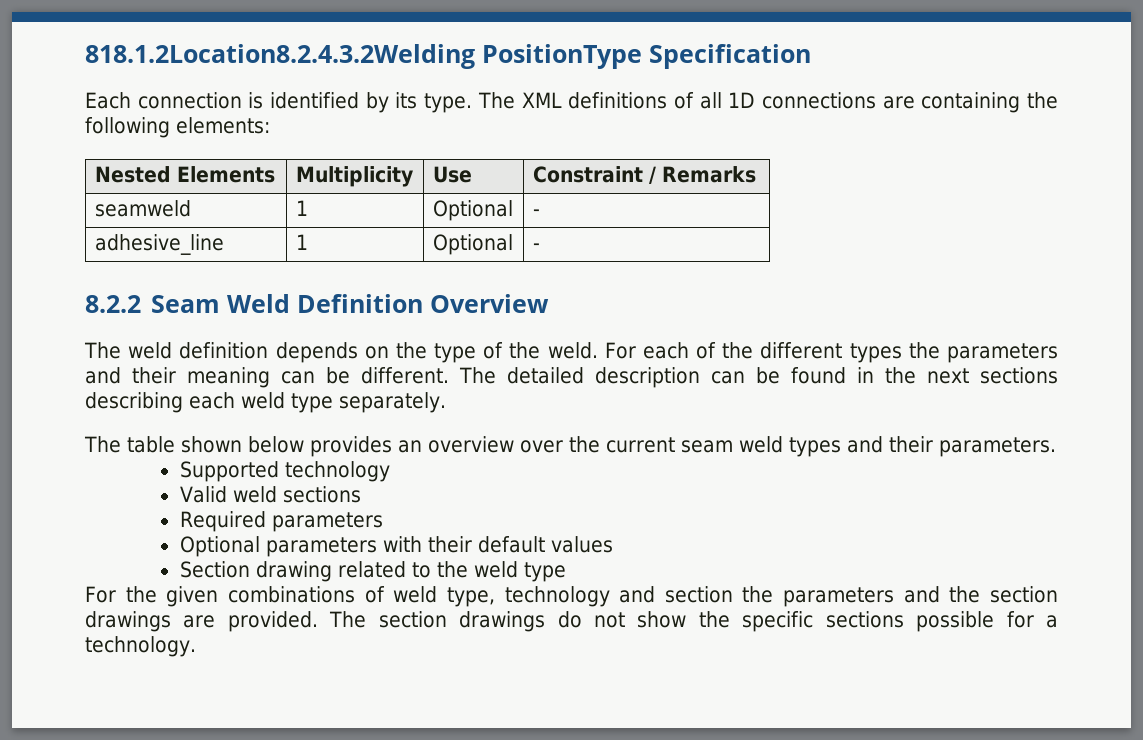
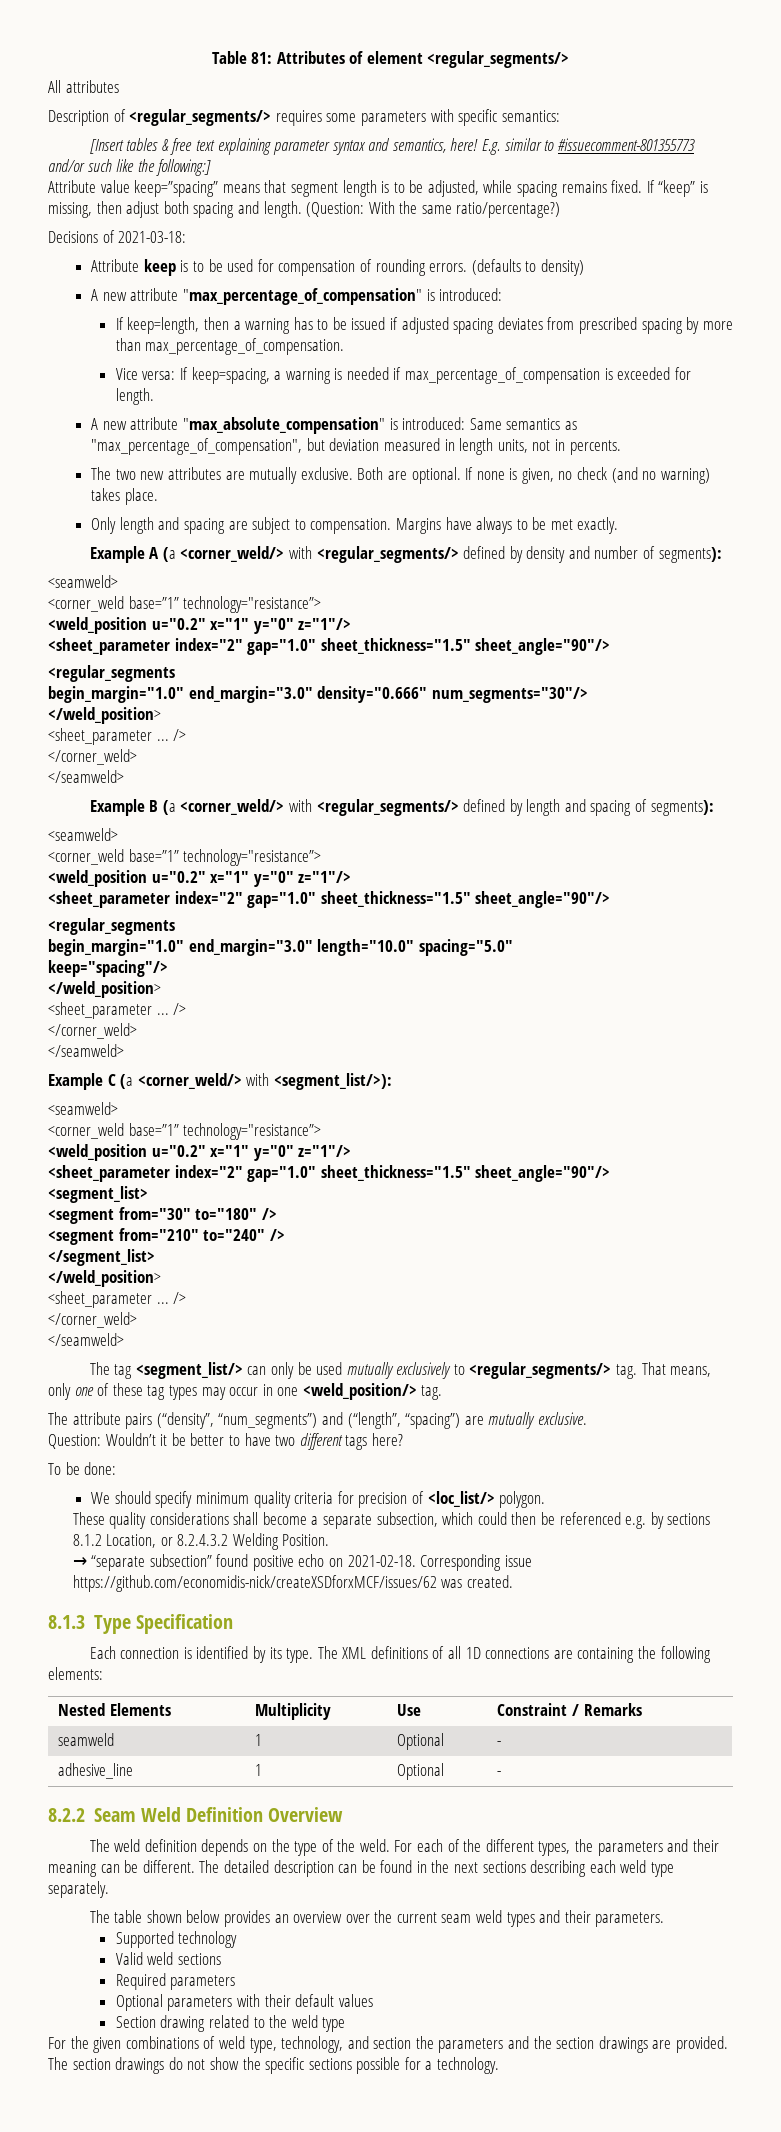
- 818.1.2Location8.2.4.3.2Welding PositionType Specification
+ Table 81: Attributes of element <regular_segments/>
+ All attributes
+ Description of <regular_segments/> requires some parameters with specific semantics:
+ [Insert tables & free text explaining parameter syntax and semantics, here! E.g. similar to #issuecomment-801355773 and/or such like the following:]
+ Attribute value keep=”spacing” means that segment length is to be adjusted, while spacing remains fixed. If “keep” is missing, then adjust both spacing and length. (Question: With the same ratio/percentage?)
+ Decisions of 2021-03-18:
+ Attribute keep is to be used for compensation of rounding errors. (defaults to density)
+ A new attribute "max_percentage_of_compensation" is introduced:
+ If keep=length, then a warning has to be issued if adjusted spacing deviates from prescribed spacing by more than max_percentage_of_compensation.
+ Vice versa: If keep=spacing, a warning is needed if max_percentage_of_compensation is exceeded for length.
+ A new attribute "max_absolute_compensation" is introduced: Same semantics as "max_percentage_of_compensation", but deviation measured in length units, not in percents.
+ The two new attributes are mutually exclusive. Both are optional. If none is given, no check (and no warning) takes place.
+ Only length and spacing are subject to compensation. Margins have always to be met exactly.
+ Example A (a <corner_weld/> with <regular_segments/> defined by density and number of segments):
+ <seamweld>
+ <corner_weld base=”1” technology="resistance”>
+ <weld_position u="0.2" x="1" y="0" z="1"/>
+ <sheet_parameter index="2" gap="1.0" sheet_thickness="1.5" sheet_angle="90"/>
+ <regular_segments
+ begin_margin="1.0" end_margin="3.0" density="0.666" num_segments="30"/>
+ </weld_position>
+ <sheet_parameter ... />
+ </corner_weld>
+ </seamweld>
+ Example B (a <corner_weld/> with <regular_segments/> defined by length and spacing of segments):
+ <seamweld>
+ <corner_weld base=”1” technology="resistance”>
+ <weld_position u="0.2" x="1" y="0" z="1"/>
+ <sheet_parameter index="2" gap="1.0" sheet_thickness="1.5" sheet_angle="90"/>
+ <regular_segments
+ begin_margin="1.0" end_margin="3.0" length="10.0" spacing="5.0"
+ keep="spacing"/>
+ </weld_position>
+ <sheet_parameter ... />
+ </corner_weld>
+ </seamweld>
+ Example C (a <corner_weld/> with <segment_list/>):
+ <seamweld>
+ <corner_weld base=”1” technology="resistance”>
+ <weld_position u="0.2" x="1" y="0" z="1"/>
+ <sheet_parameter index="2" gap="1.0" sheet_thickness="1.5" sheet_angle="90"/>
+ <segment_list>
+ <segment from="30" to="180" />
+ <segment from="210" to="240" />
+ </segment_list>
+ </weld_position>
+ <sheet_parameter ... />
+ </corner_weld>
+ </seamweld>
+ The tag <segment_list/> can only be used mutually exclusively to <regular_segments/> tag. That means, only one of these tag types may occur in one <weld_position/> tag.
+ The attribute pairs (“density”, “num_segments”) and (“length”, “spacing”) are mutually exclusive.
+ Question: Wouldn’t it be better to have two different tags here?
+ To be done:
+ We should specify minimum quality criteria for precision of <loc_list/> polygon.
+ These quality considerations shall become a separate subsection, which could then be referenced e.g. by sections 8.1.2 Location, or 8.2.4.3.2 Welding Position.
+ → “separate subsection” found positive echo on 2021-02-18. Corresponding issue https://github.com/economidis-nick/createXSDforxMCF/issues/62 was created.
+ 8.1.3 Type Specification
- For each of the different types the parameters and their meaning can be different.
+ For each of the different types, the parameters and their meaning can be different.
- For the given combinations of weld type, technology and section the parameters and the section drawings are provided.
+ For the given combinations of weld type, technology, and section the parameters and the section drawings are provided.

